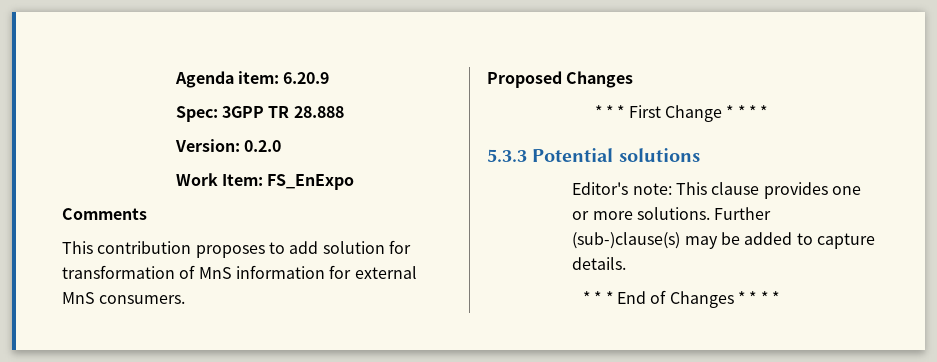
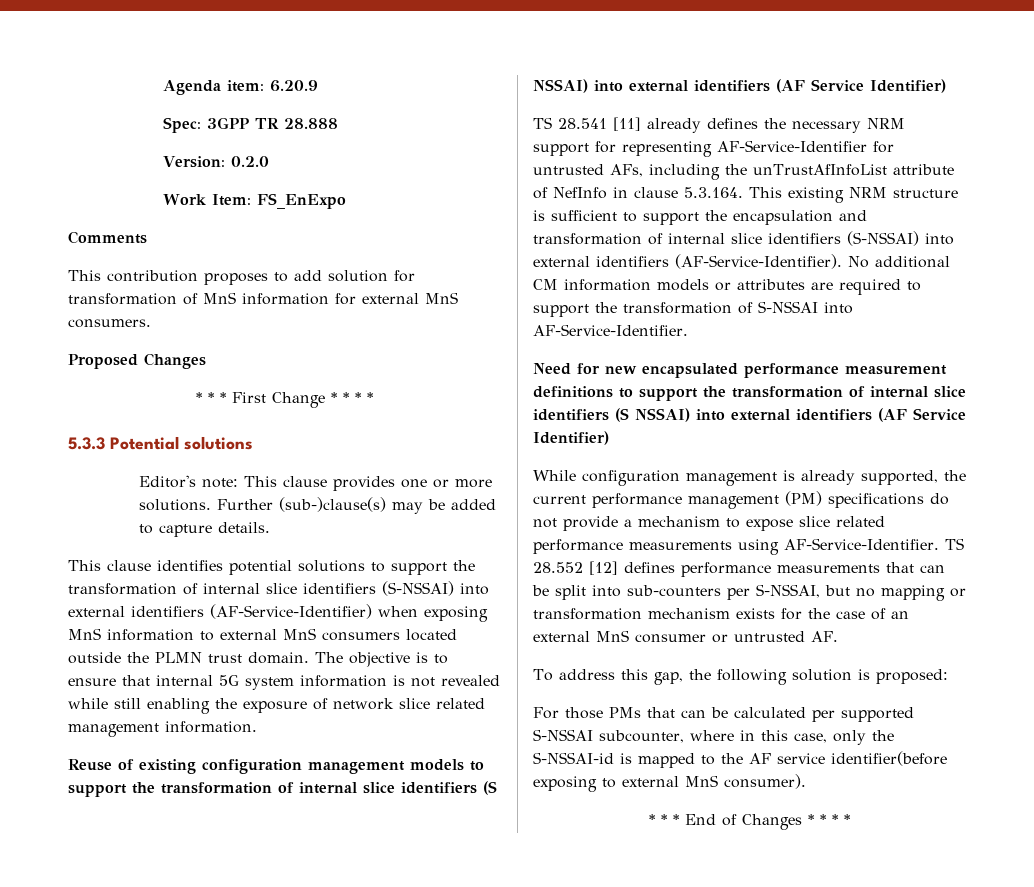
+ This clause identifies potential solutions to support the transformation of internal slice identifiers (S-NSSAI) into external identifiers (AF-Service-Identifier) when exposing MnS information to external MnS consumers located outside the PLMN trust domain. The objective is to ensure that internal 5G system information is not revealed while still enabling the exposure of network slice related management information.
+ Reuse of existing configuration management models to support the transformation of internal slice identifiers (S NSSAI) into external identifiers (AF Service Identifier)
+ TS 28.541 [11] already defines the necessary NRM support for representing AF-Service-Identifier for untrusted AFs, including the unTrustAfInfoList attribute of NefInfo in clause 5.3.164. This existing NRM structure is sufficient to support the encapsulation and transformation of internal slice identifiers (S-NSSAI) into external identifiers (AF-Service-Identifier). No additional CM information models or attributes are required to support the transformation of S-NSSAI into AF-Service-Identifier.
+ Need for new encapsulated performance measurement definitions to support the transformation of internal slice identifiers (S NSSAI) into external identifiers (AF Service Identifier)
+ While configuration management is already supported, the current performance management (PM) specifications do not provide a mechanism to expose slice related performance measurements using AF-Service-Identifier. TS 28.552 [12] defines performance measurements that can be split into sub-counters per S-NSSAI, but no mapping or transformation mechanism exists for the case of an external MnS consumer or untrusted AF.
+ To address this gap, the following solution is proposed:
+ For those PMs that can be calculated per supported S-NSSAI subcounter, where in this case, only the S-NSSAI-id is mapped to the AF service identifier(before exposing to external MnS consumer).

